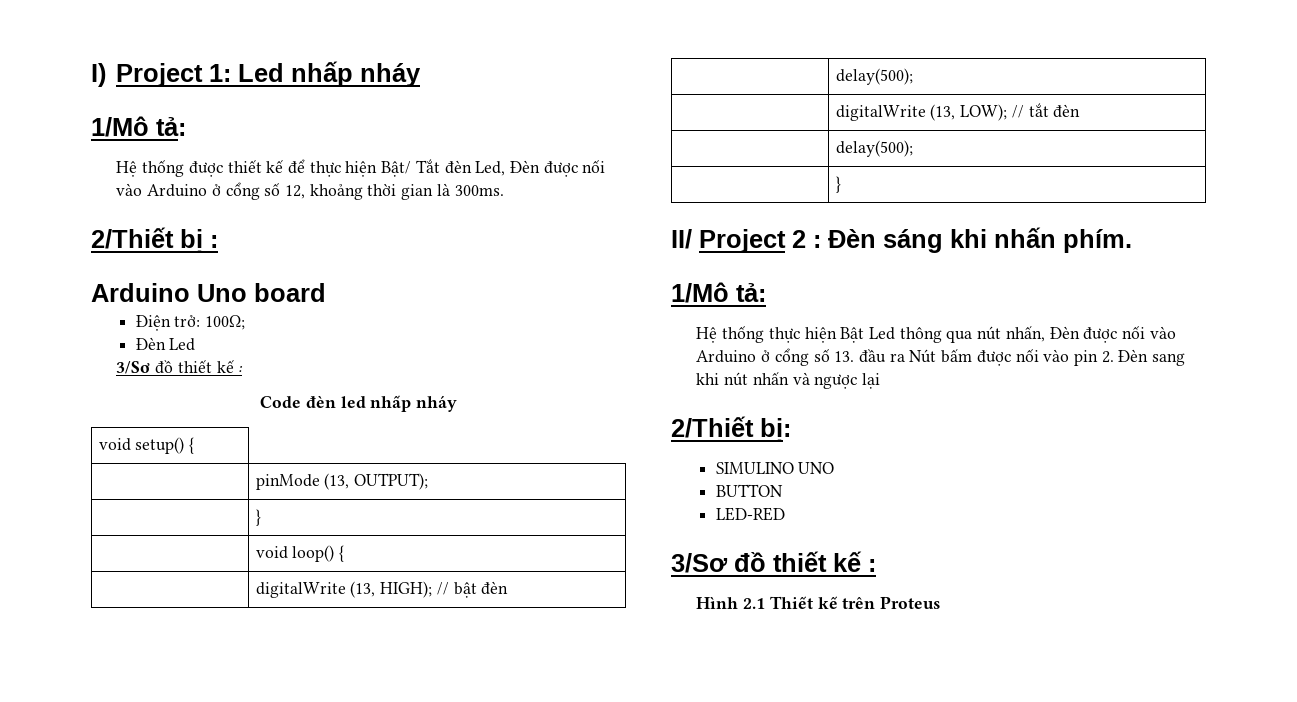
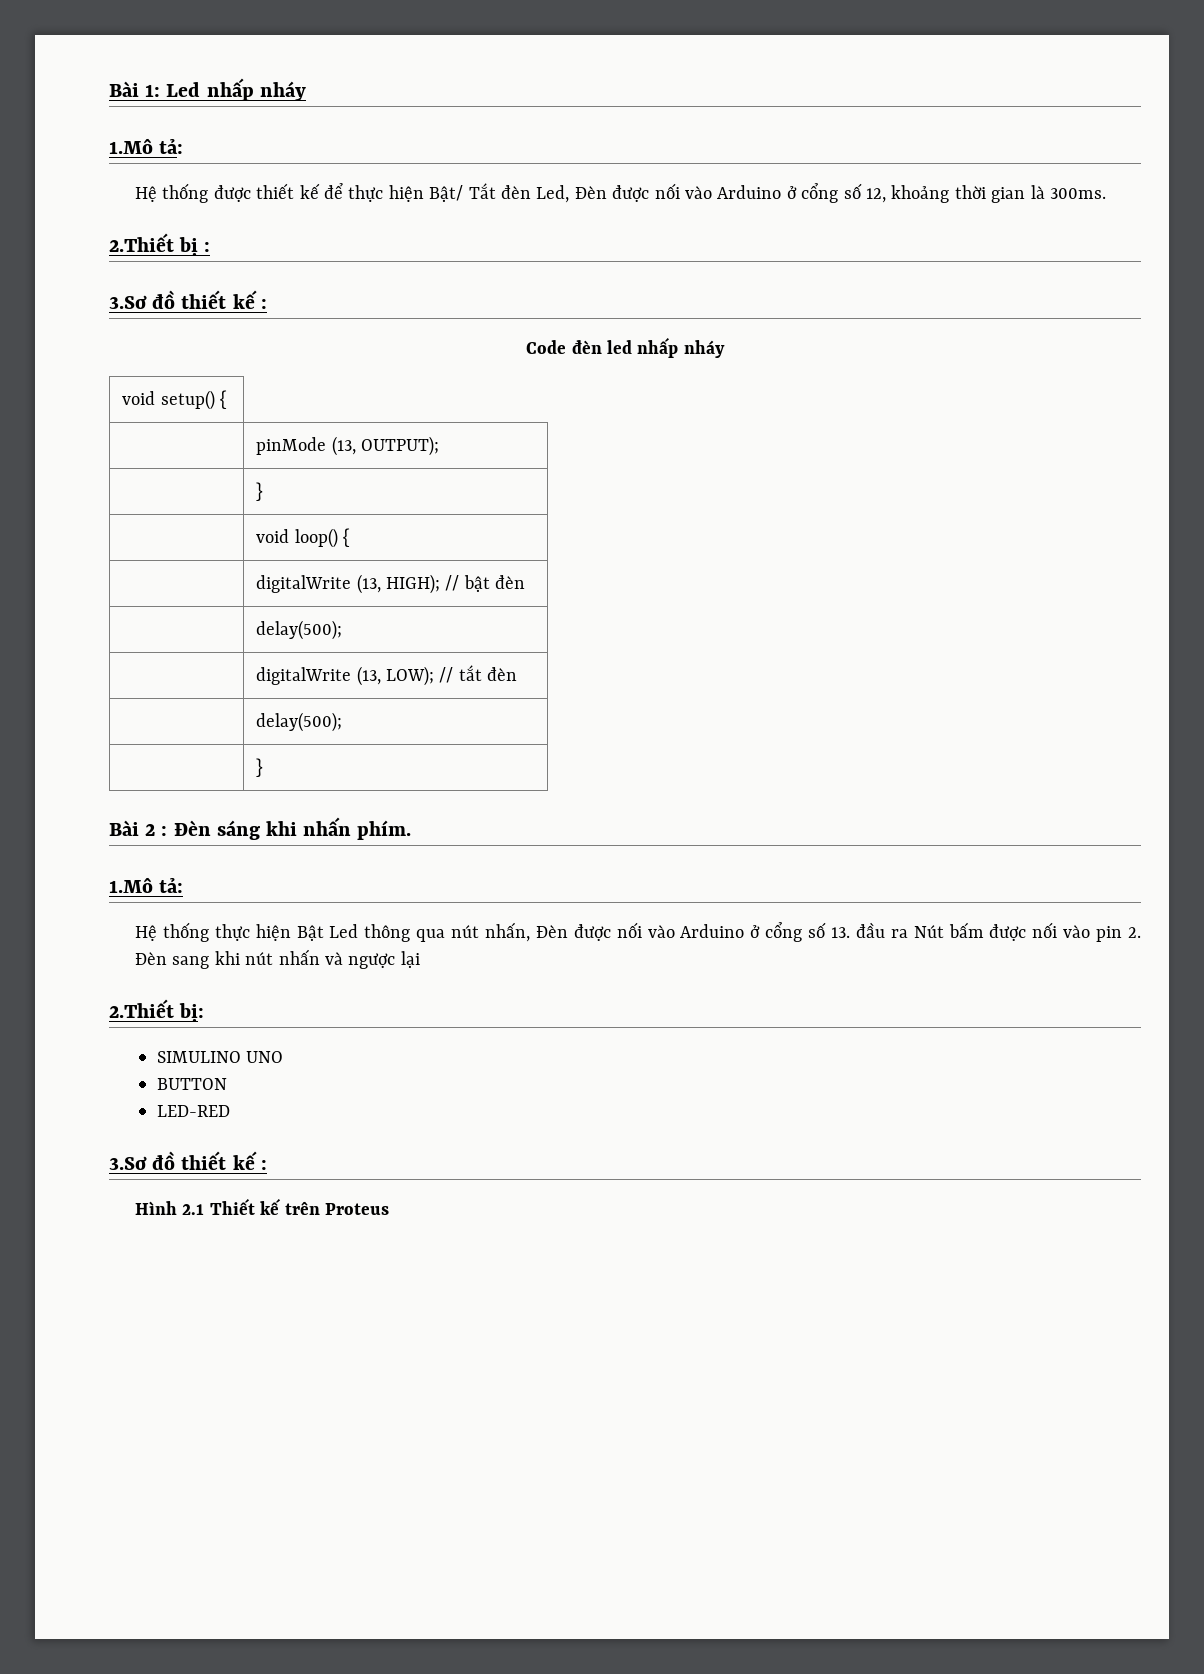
- I) Project 1: Led nhấp nháy
- 1/Mô tả:
+ Bài 1: Led nhấp nháy
+ 1.Mô tả:
- 2/Thiết bị :
- Arduino Uno board
- Điện trở: 100Ω;
- Đèn Led
- 3/Sơ đồ thiết kế :
+ 2.Thiết bị :
+ 3.Sơ đồ thiết kế :
- II/ Project 2 : Đèn sáng khi nhấn phím.
- 1/Mô tả:
+ Bài 2 : Đèn sáng khi nhấn phím.
+ 1.Mô tả:
- 2/Thiết bị:
+ 2.Thiết bị:
  LED-RED
- 3/Sơ đồ thiết kế :
+ 3.Sơ đồ thiết kế :

